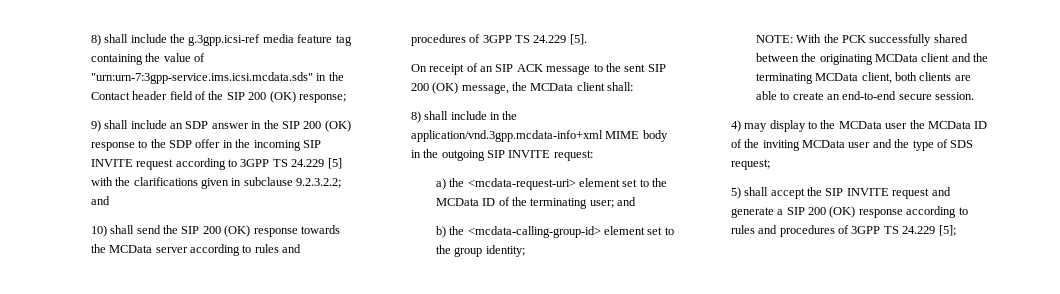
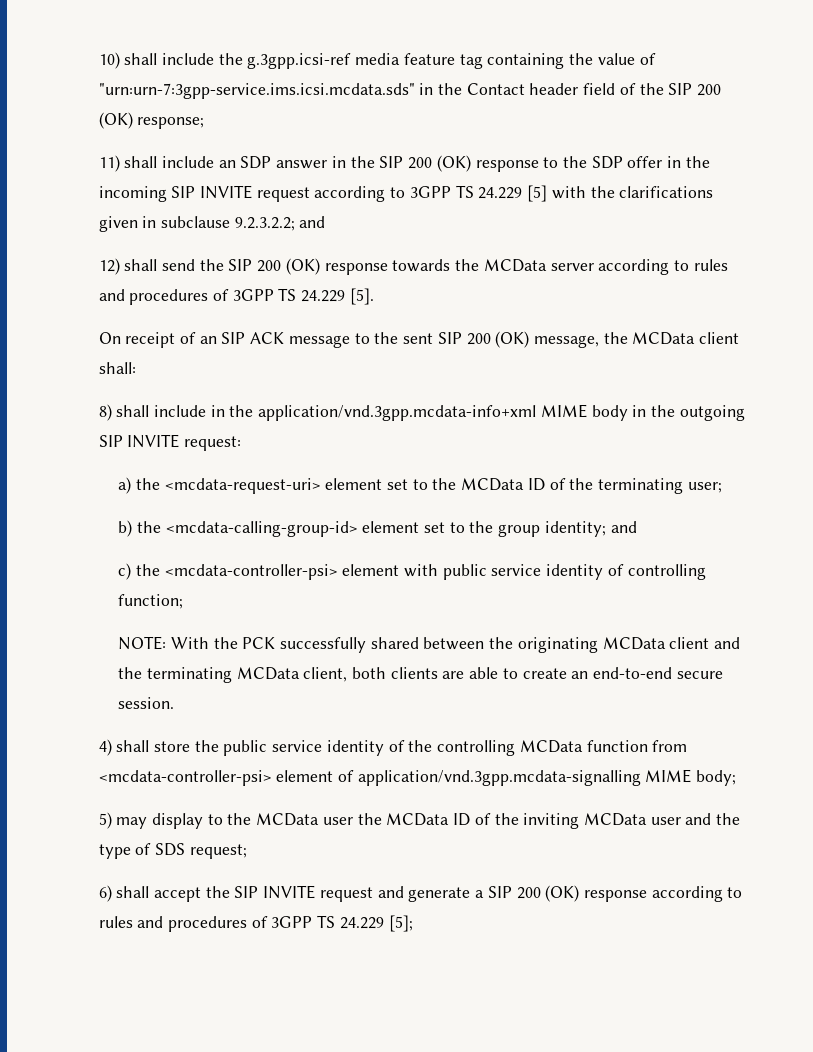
- 8) shall include the g.3gpp.icsi-ref media feature tag containing the value of "urn:urn-7:3gpp-service.ims.icsi.mcdata.sds" in the Contact header field of the SIP 200 (OK) response;
+ 10) shall include the g.3gpp.icsi-ref media feature tag containing the value of "urn:urn-7:3gpp-service.ims.icsi.mcdata.sds" in the Contact header field of the SIP 200 (OK) response;
- 9) shall include an SDP answer in the SIP 200 (OK) response to the SDP offer in the incoming SIP INVITE request according to 3GPP TS 24.229 [5] with the clarifications given in subclause 9.2.3.2.2; and
+ 11) shall include an SDP answer in the SIP 200 (OK) response to the SDP offer in the incoming SIP INVITE request according to 3GPP TS 24.229 [5] with the clarifications given in subclause 9.2.3.2.2; and
- 10) shall send the SIP 200 (OK) response towards the MCData server according to rules and procedures of 3GPP TS 24.229 [5].
+ 12) shall send the SIP 200 (OK) response towards the MCData server according to rules and procedures of 3GPP TS 24.229 [5].
- a) the <mcdata-request-uri> element set to the MCData ID of the terminating user; and
+ a) the <mcdata-request-uri> element set to the MCData ID of the terminating user;
- b) the <mcdata-calling-group-id> element set to the group identity;
+ b) the <mcdata-calling-group-id> element set to the group identity; and
+ c) the <mcdata-controller-psi> element with public service identity of controlling function;
- 4) may display to the MCData user the MCData ID of the inviting MCData user and the type of SDS request;
+ 4) shall store the public service identity of the controlling MCData function from <mcdata-controller-psi> element of application/vnd.3gpp.mcdata-signalling MIME body;
+ 5) may display to the MCData user the MCData ID of the inviting MCData user and the type of SDS request;
- 5) shall accept the SIP INVITE request and generate a SIP 200 (OK) response according to rules and procedures of 3GPP TS 24.229 [5];
+ 6) shall accept the SIP INVITE request and generate a SIP 200 (OK) response according to rules and procedures of 3GPP TS 24.229 [5];

